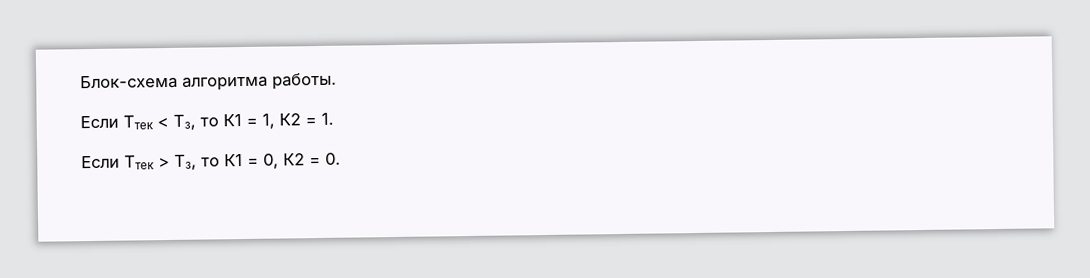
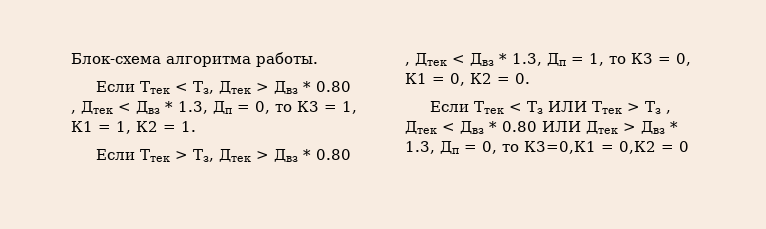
- Если Ттек < Тз, то К1 = 1, К2 = 1.
+ Если Ттек < Тз, Дтек > Двз * 0.80 , Дтек < Двз * 1.3, Дп = 0, то К3 = 1, К1 = 1, К2 = 1.
- Если Ттек > Тз, то К1 = 0, К2 = 0.
+ Если Ттек > Тз, Дтек > Двз * 0.80 , Дтек < Двз * 1.3, Дп = 1, то К3 = 0, К1 = 0, К2 = 0.
+ Если Ттек < Тз ИЛИ Ттек > Тз , Дтек < Двз * 0.80 ИЛИ Дтек > Двз * 1.3, Дп = 0, то К3=0,К1 = 0,К2 = 0

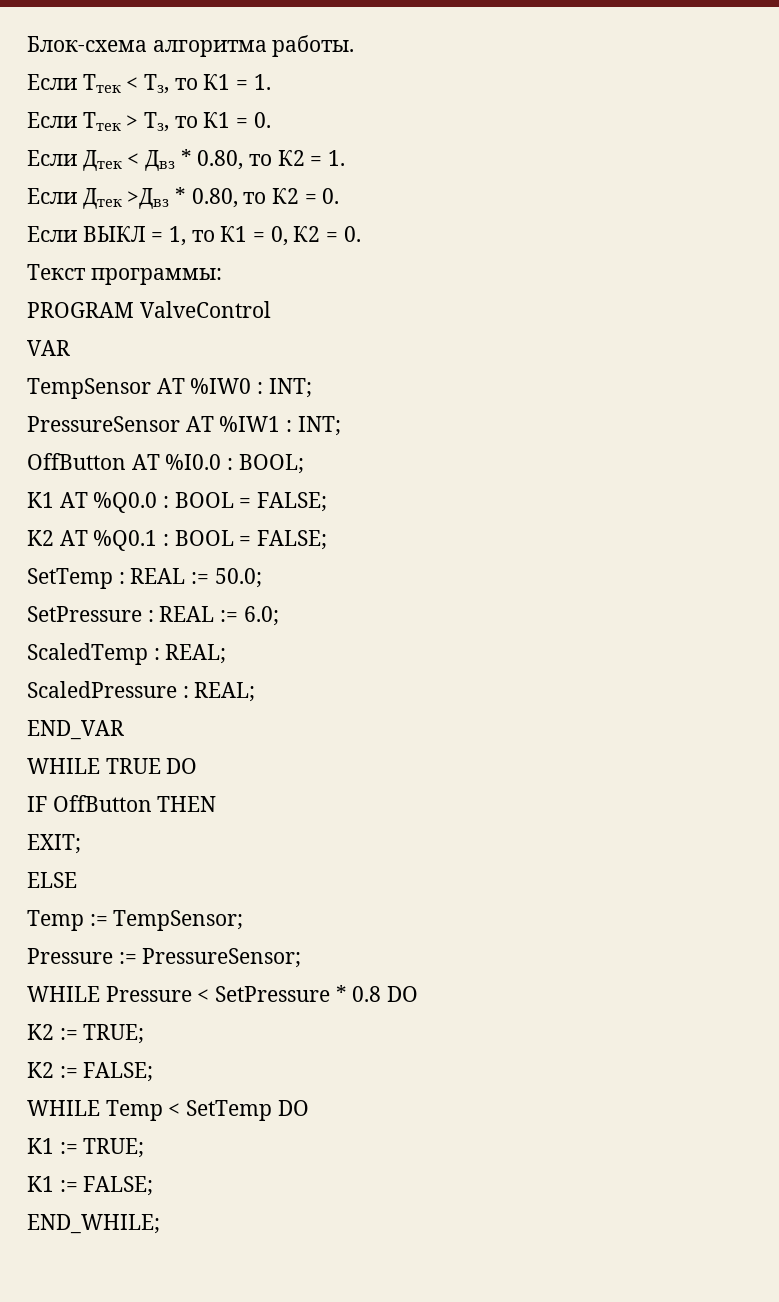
- Если Ттек < Тз, Дтек > Двз * 0.80 , Дтек < Двз * 1.3, Дп = 0, то К3 = 1, К1 = 1, К2 = 1.
+ Если Ттек < Тз, то К1 = 1.
- Если Ттек > Тз, Дтек > Двз * 0.80 , Дтек < Двз * 1.3, Дп = 1, то К3 = 0, К1 = 0, К2 = 0.
+ Если Ттек > Тз, то К1 = 0.
+ Если Дтек < Двз * 0.80, то К2 = 1.
+ Если Дтек >Двз * 0.80, то К2 = 0.
+ Если ВЫКЛ = 1, то К1 = 0, К2 = 0.
- Если Ттек < Тз ИЛИ Ттек > Тз , Дтек < Двз * 0.80 ИЛИ Дтек > Двз * 1.3, Дп = 0, то К3=0,К1 = 0,К2 = 0
+ Текст программы:
+ PROGRAM ValveControl
+ VAR
+ TempSensor AT %IW0 : INT;
+ PressureSensor AT %IW1 : INT;
+ OffButton AT %I0.0 : BOOL;
+ K1 AT %Q0.0 : BOOL = FALSE;
+ K2 AT %Q0.1 : BOOL = FALSE;
+ SetTemp : REAL := 50.0;
+ SetPressure : REAL := 6.0;
+ ScaledTemp : REAL;
+ ScaledPressure : REAL;
+ END_VAR
+ WHILE TRUE DO
+ IF OffButton THEN
+ EXIT;
+ ELSE
+ Temp := TempSensor;
+ Pressure := PressureSensor;
+ WHILE Pressure < SetPressure * 0.8 DO
+ K2 := TRUE;
+ K2 := FALSE;
+ WHILE Temp < SetTemp DO
+ K1 := TRUE;
+ K1 := FALSE;
+ END_WHILE;

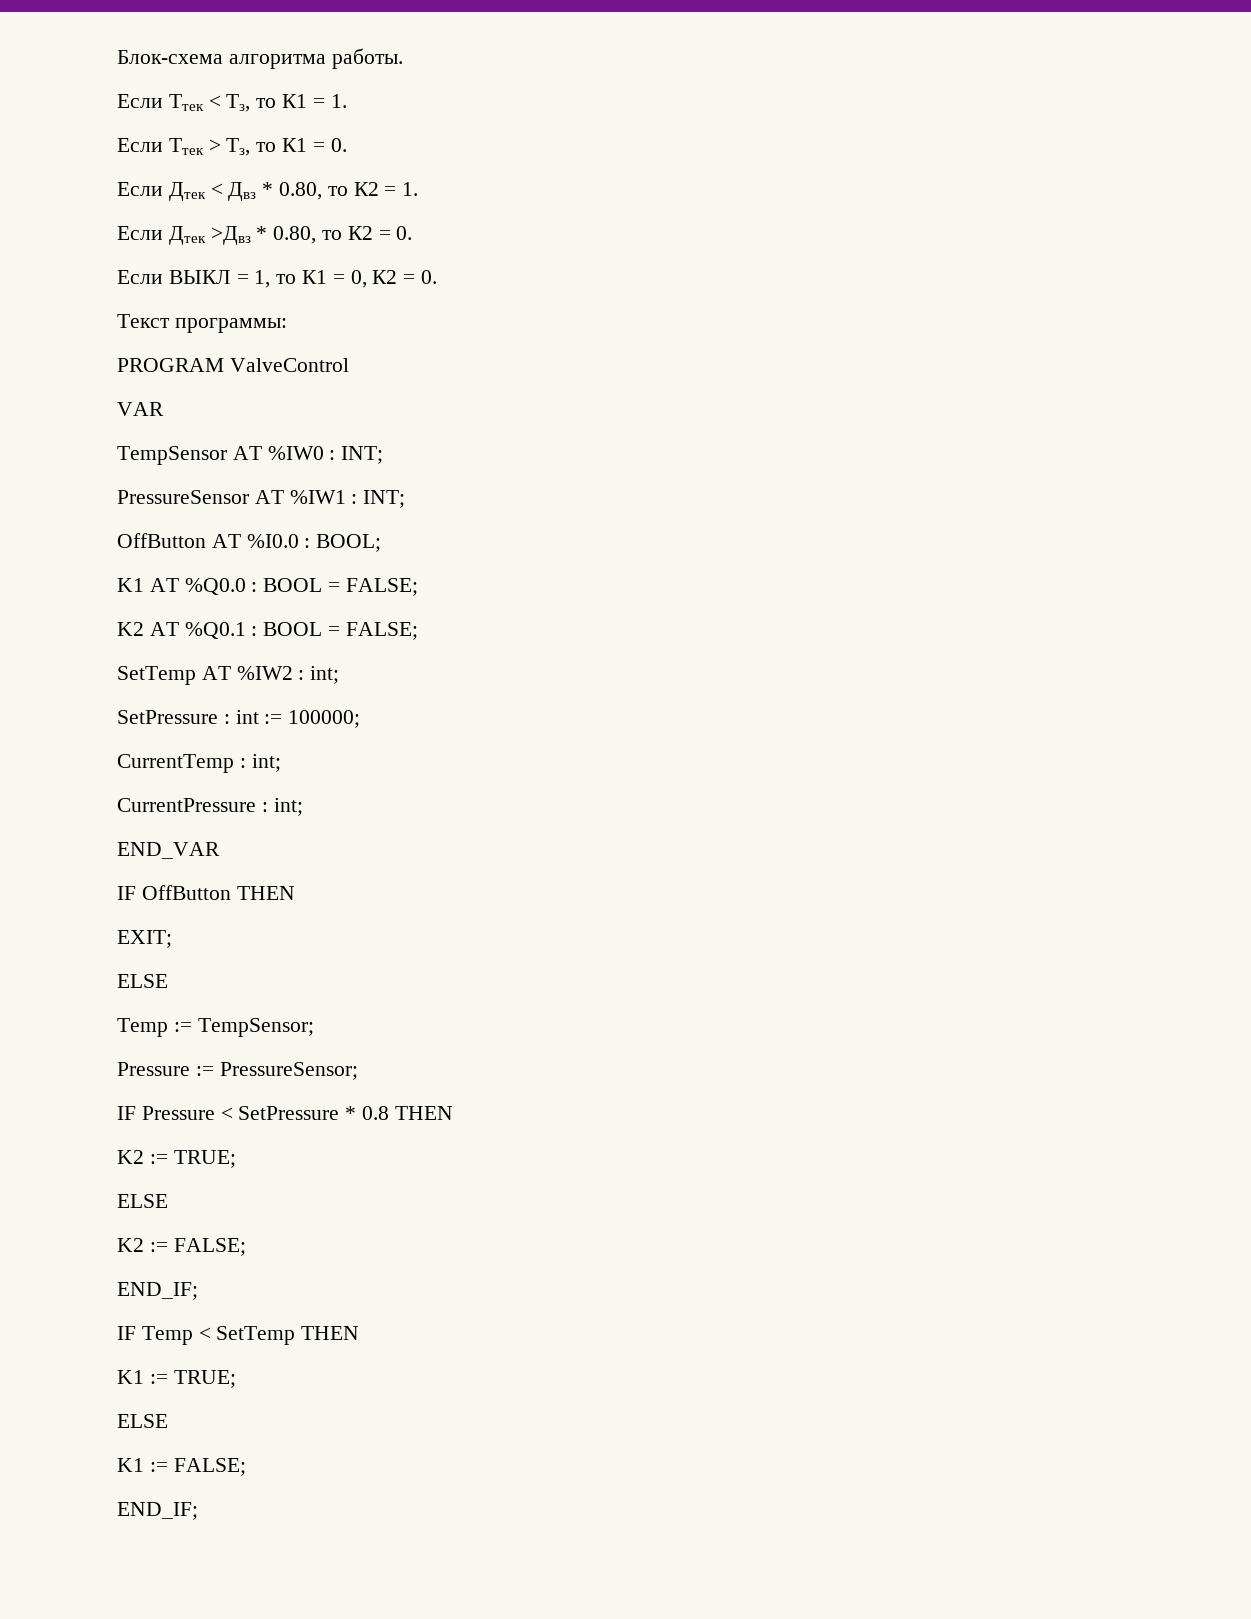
- SetTemp : REAL := 50.0;
- SetPressure : REAL := 6.0;
- ScaledTemp : REAL;
- ScaledPressure : REAL;
+ SetTemp AT %IW2 : int;
+ SetPressure : int := 100000;
+ CurrentTemp : int;
+ CurrentPressure : int;
  END_VAR
- WHILE TRUE DO
- WHILE Pressure < SetPressure * 0.8 DO
+ IF Pressure < SetPressure * 0.8 THEN
  K2 := TRUE;
+ ELSE
  K2 := FALSE;
- WHILE Temp < SetTemp DO
+ END_IF;
+ IF Temp < SetTemp THEN
  K1 := TRUE;
+ ELSE
  K1 := FALSE;
- END_WHILE;
+ END_IF;

